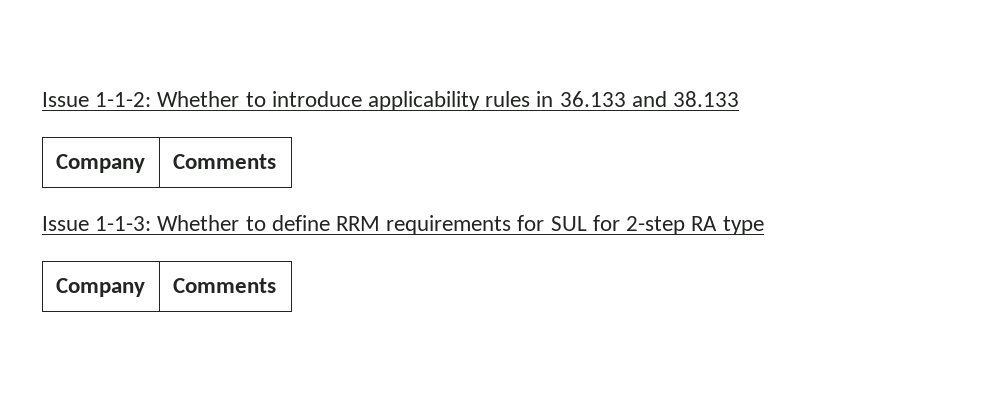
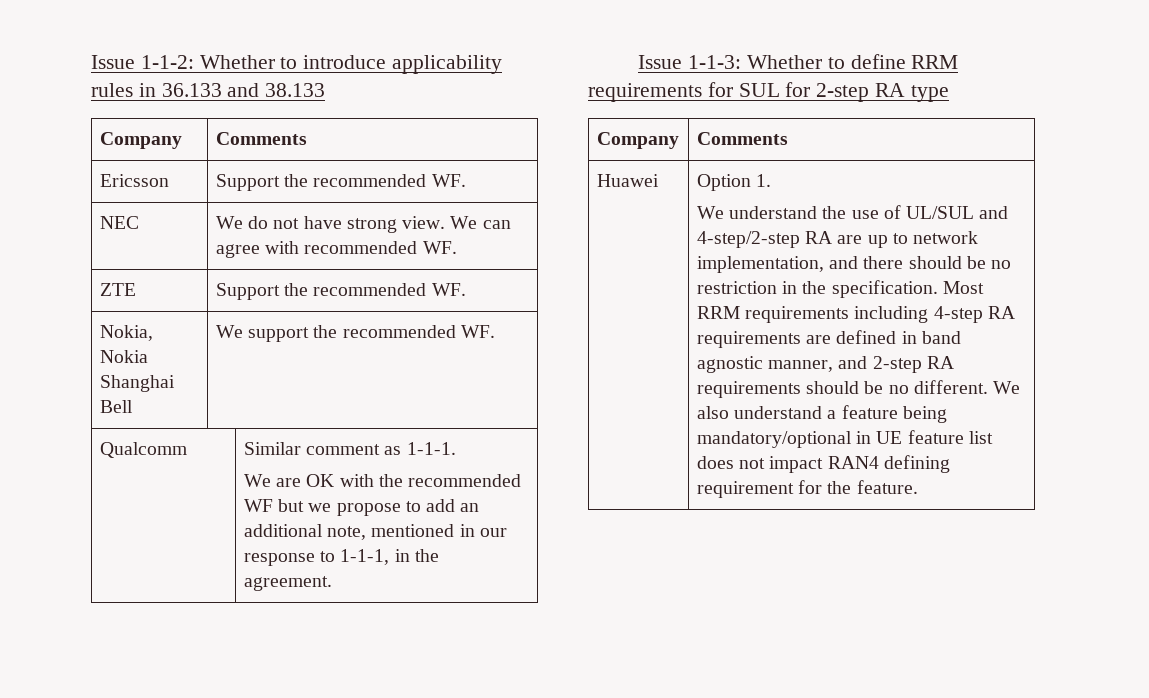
+ Ericsson | Support the recommended WF.
+ NEC | We do not have strong view. We can agree with recommended WF.
+ ZTE | Support the recommended WF.
+ Nokia, Nokia Shanghai Bell | We support the recommended WF.
+ Qualcomm | Similar comment as 1-1-1.
+ We are OK with the recommended WF but we propose to add an additional note, mentioned in our response to 1-1-1, in the agreement.
+ Huawei | Option 1.
+ We understand the use of UL/SUL and 4-step/2-step RA are up to network implementation, and there should be no restriction in the specification. Most RRM requirements including 4-step RA requirements are defined in band agnostic manner, and 2-step RA requirements should be no different. We also understand a feature being mandatory/optional in UE feature list does not impact RAN4 defining requirement for the feature.

